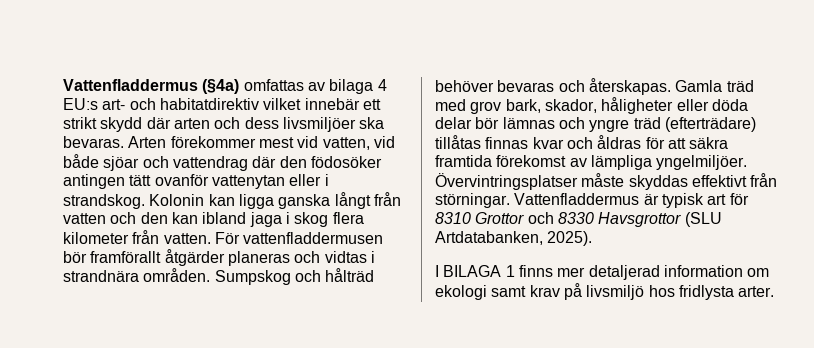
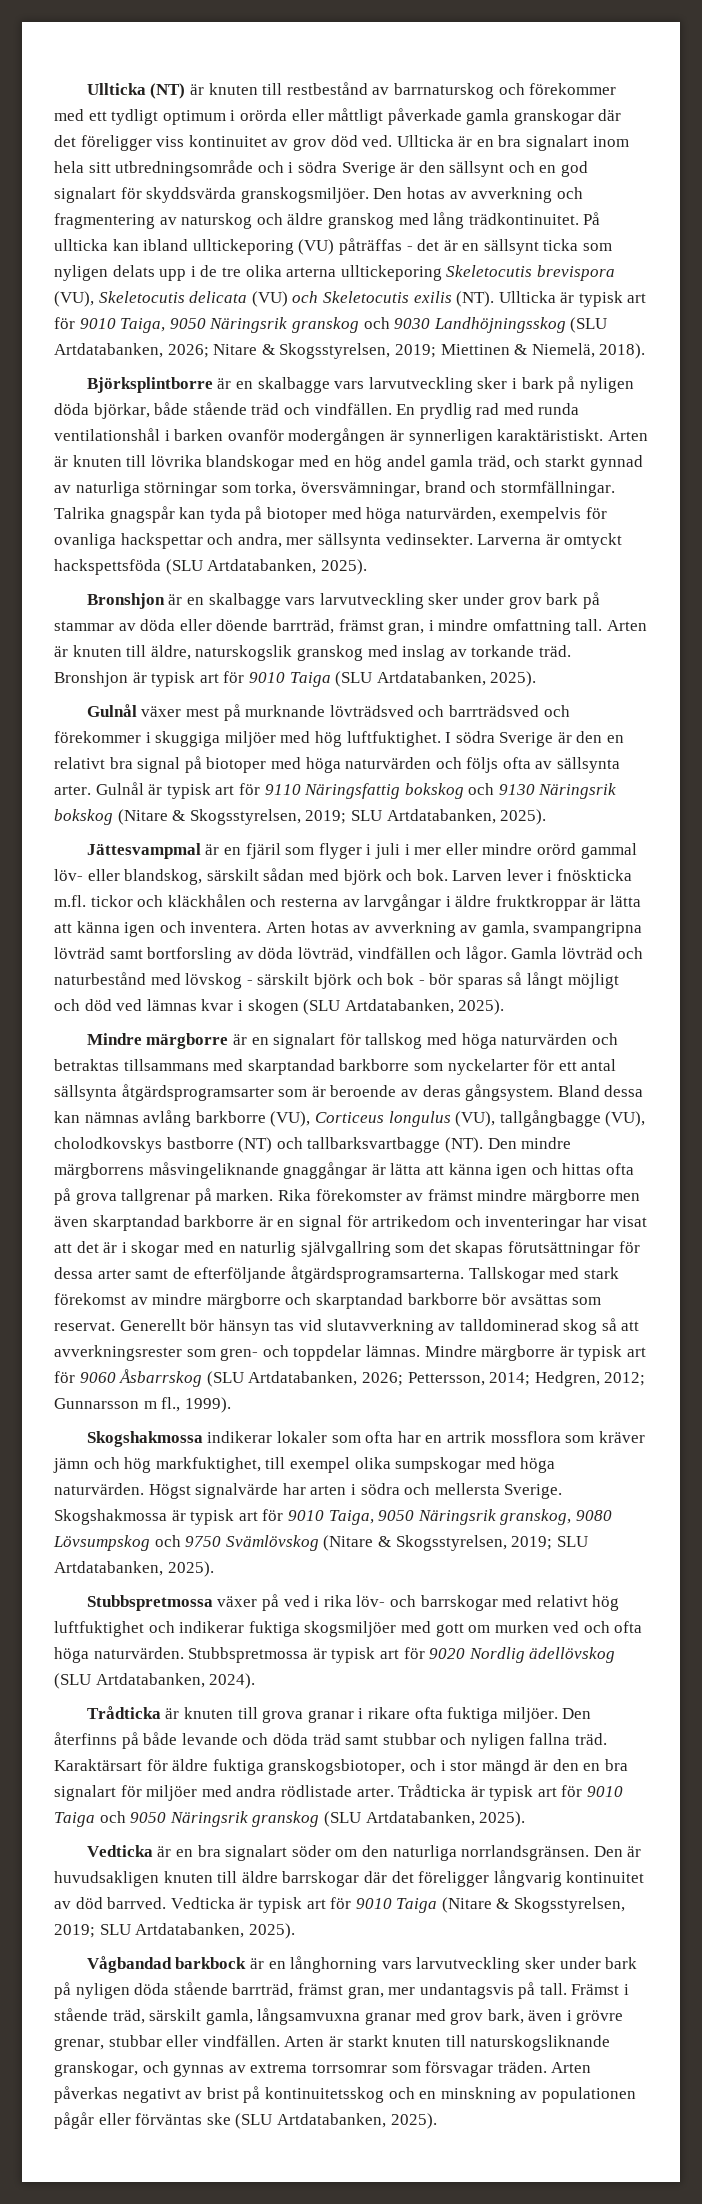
- Vattenfladdermus (§4a) omfattas av bilaga 4 EU:s art- och habitatdirektiv vilket innebär ett strikt skydd där arten och dess livsmiljöer ska bevaras. Arten förekommer mest vid vatten, vid både sjöar och vattendrag där den födosöker antingen tätt ovanför vattenytan eller i strandskog. Kolonin kan ligga ganska långt från vatten och den kan ibland jaga i skog flera kilometer från vatten. För vattenfladdermusen bör framförallt åtgärder planeras och vidtas i strandnära områden. Sumpskog och hålträd behöver bevaras och återskapas. Gamla träd med grov bark, skador, håligheter eller döda delar bör lämnas och yngre träd (efterträdare) tillåtas finnas kvar och åldras för att säkra framtida förekomst av lämpliga yngelmiljöer. Övervintringsplatser måste skyddas effektivt från störningar. Vattenfladdermus är typisk art för 8310 Grottor och 8330 Havsgrottor (SLU Artdatabanken, 2025).
- I BILAGA 1 finns mer detaljerad information om ekologi samt krav på livsmiljö hos fridlysta arter.
+ Ullticka (NT) är knuten till restbestånd av barrnaturskog och förekommer med ett tydligt optimum i orörda eller måttligt påverkade gamla granskogar där det föreligger viss kontinuitet av grov död ved. Ullticka är en bra signalart inom hela sitt utbredningsområde och i södra Sverige är den sällsynt och en god signalart för skyddsvärda granskogsmiljöer. Den hotas av avverkning och fragmentering av naturskog och äldre granskog med lång trädkontinuitet. På ullticka kan ibland ulltickeporing (VU) påträffas - det är en sällsynt ticka som nyligen delats upp i de tre olika arterna ulltickeporing Skeletocutis brevispora (VU), Skeletocutis delicata (VU) och Skeletocutis exilis (NT). Ullticka är typisk art för 9010 Taiga, 9050 Näringsrik granskog och 9030 Landhöjningsskog (SLU Artdatabanken, 2026; Nitare & Skogsstyrelsen, 2019; Miettinen & Niemelä, 2018).
+ Björksplintborre är en skalbagge vars larvutveckling sker i bark på nyligen döda björkar, både stående träd och vindfällen. En prydlig rad med runda ventilationshål i barken ovanför modergången är synnerligen karaktäristiskt. Arten är knuten till lövrika blandskogar med en hög andel gamla träd, och starkt gynnad av naturliga störningar som torka, översvämningar, brand och stormfällningar. Talrika gnagspår kan tyda på biotoper med höga naturvärden, exempelvis för ovanliga hackspettar och andra, mer sällsynta vedinsekter. Larverna är omtyckt hackspettsföda (SLU Artdatabanken, 2025).
+ Bronshjon är en skalbagge vars larvutveckling sker under grov bark på stammar av döda eller döende barrträd, främst gran, i mindre omfattning tall. Arten är knuten till äldre, naturskogslik granskog med inslag av torkande träd. Bronshjon är typisk art för 9010 Taiga (SLU Artdatabanken, 2025).
+ Gulnål växer mest på murknande lövträdsved och barrträdsved och förekommer i skuggiga miljöer med hög luftfuktighet. I södra Sverige är den en relativt bra signal på biotoper med höga naturvärden och följs ofta av sällsynta arter. Gulnål är typisk art för 9110 Näringsfattig bokskog och 9130 Näringsrik bokskog (Nitare & Skogsstyrelsen, 2019; SLU Artdatabanken, 2025).
+ Jättesvampmal är en fjäril som flyger i juli i mer eller mindre orörd gammal löv- eller blandskog, särskilt sådan med björk och bok. Larven lever i fnöskticka m.fl. tickor och kläckhålen och resterna av larvgångar i äldre fruktkroppar är lätta att känna igen och inventera. Arten hotas av avverkning av gamla, svampangripna lövträd samt bortforsling av döda lövträd, vindfällen och lågor. Gamla lövträd och naturbestånd med lövskog - särskilt björk och bok - bör sparas så långt möjligt och död ved lämnas kvar i skogen (SLU Artdatabanken, 2025).
+ Mindre märgborre är en signalart för tallskog med höga naturvärden och betraktas tillsammans med skarptandad barkborre som nyckelarter för ett antal sällsynta åtgärdsprogramsarter som är beroende av deras gångsystem. Bland dessa kan nämnas avlång barkborre (VU), Corticeus longulus (VU), tallgångbagge (VU), cholodkovskys bastborre (NT) och tallbarksvartbagge (NT). Den mindre märgborrens måsvingeliknande gnaggångar är lätta att känna igen och hittas ofta på grova tallgrenar på marken. Rika förekomster av främst mindre märgborre men även skarptandad barkborre är en signal för artrikedom och inventeringar har visat att det är i skogar med en naturlig självgallring som det skapas förutsättningar för dessa arter samt de efterföljande åtgärdsprogramsarterna. Tallskogar med stark förekomst av mindre märgborre och skarptandad barkborre bör avsättas som reservat. Generellt bör hänsyn tas vid slutavverkning av talldominerad skog så att avverkningsrester som gren- och toppdelar lämnas. Mindre märgborre är typisk art för 9060 Åsbarrskog (SLU Artdatabanken, 2026; Pettersson, 2014; Hedgren, 2012; Gunnarsson m fl., 1999).
+ Skogshakmossa indikerar lokaler som ofta har en artrik mossflora som kräver jämn och hög markfuktighet, till exempel olika sumpskogar med höga naturvärden. Högst signalvärde har arten i södra och mellersta Sverige. Skogshakmossa är typisk art för 9010 Taiga, 9050 Näringsrik granskog, 9080 Lövsumpskog och 9750 Svämlövskog (Nitare & Skogsstyrelsen, 2019; SLU Artdatabanken, 2025).
+ Stubbspretmossa växer på ved i rika löv- och barrskogar med relativt hög luftfuktighet och indikerar fuktiga skogsmiljöer med gott om murken ved och ofta höga naturvärden. Stubbspretmossa är typisk art för 9020 Nordlig ädellövskog (SLU Artdatabanken, 2024).
+ Trådticka är knuten till grova granar i rikare ofta fuktiga miljöer. Den återfinns på både levande och döda träd samt stubbar och nyligen fallna träd. Karaktärsart för äldre fuktiga granskogsbiotoper, och i stor mängd är den en bra signalart för miljöer med andra rödlistade arter. Trådticka är typisk art för 9010 Taiga och 9050 Näringsrik granskog (SLU Artdatabanken, 2025).
+ Vedticka är en bra signalart söder om den naturliga norrlandsgränsen. Den är huvudsakligen knuten till äldre barrskogar där det föreligger långvarig kontinuitet av död barrved. Vedticka är typisk art för 9010 Taiga (Nitare & Skogsstyrelsen, 2019; SLU Artdatabanken, 2025).
+ Vågbandad barkbock är en långhorning vars larvutveckling sker under bark på nyligen döda stående barrträd, främst gran, mer undantagsvis på tall. Främst i stående träd, särskilt gamla, långsamvuxna granar med grov bark, även i grövre grenar, stubbar eller vindfällen. Arten är starkt knuten till naturskogsliknande granskogar, och gynnas av extrema torrsomrar som försvagar träden. Arten påverkas negativt av brist på kontinuitetsskog och en minskning av populationen pågår eller förväntas ske (SLU Artdatabanken, 2025).

